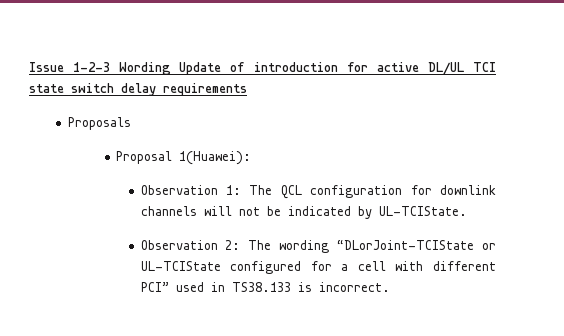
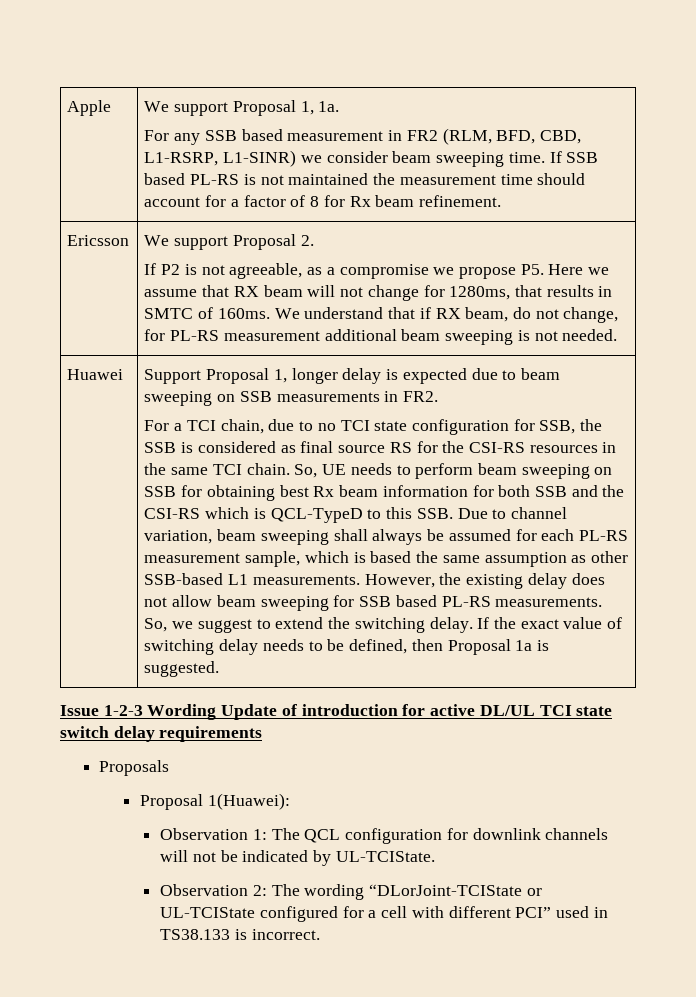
+ Apple | We support Proposal 1, 1a.
+ For any SSB based measurement in FR2 (RLM, BFD, CBD, L1-RSRP, L1-SINR) we consider beam sweeping time. If SSB based PL-RS is not maintained the measurement time should account for a factor of 8 for Rx beam refinement.
+ Ericsson | We support Proposal 2.
+ If P2 is not agreeable, as a compromise we propose P5. Here we assume that RX beam will not change for 1280ms, that results in SMTC of 160ms. We understand that if RX beam, do not change, for PL-RS measurement additional beam sweeping is not needed.
+ Huawei | Support Proposal 1, longer delay is expected due to beam sweeping on SSB measurements in FR2.
+ For a TCI chain, due to no TCI state configuration for SSB, the SSB is considered as final source RS for the CSI-RS resources in the same TCI chain. So, UE needs to perform beam sweeping on SSB for obtaining best Rx beam information for both SSB and the CSI-RS which is QCL-TypeD to this SSB. Due to channel variation, beam sweeping shall always be assumed for each PL-RS measurement sample, which is based the same assumption as other SSB-based L1 measurements. However, the existing delay does not allow beam sweeping for SSB based PL-RS measurements. So, we suggest to extend the switching delay. If the exact value of switching delay needs to be defined, then Proposal 1a is suggested.

